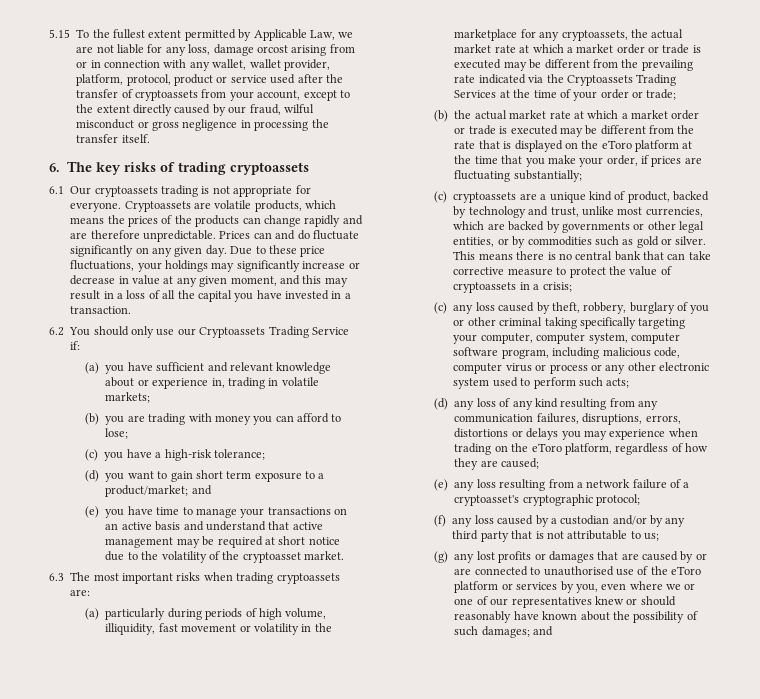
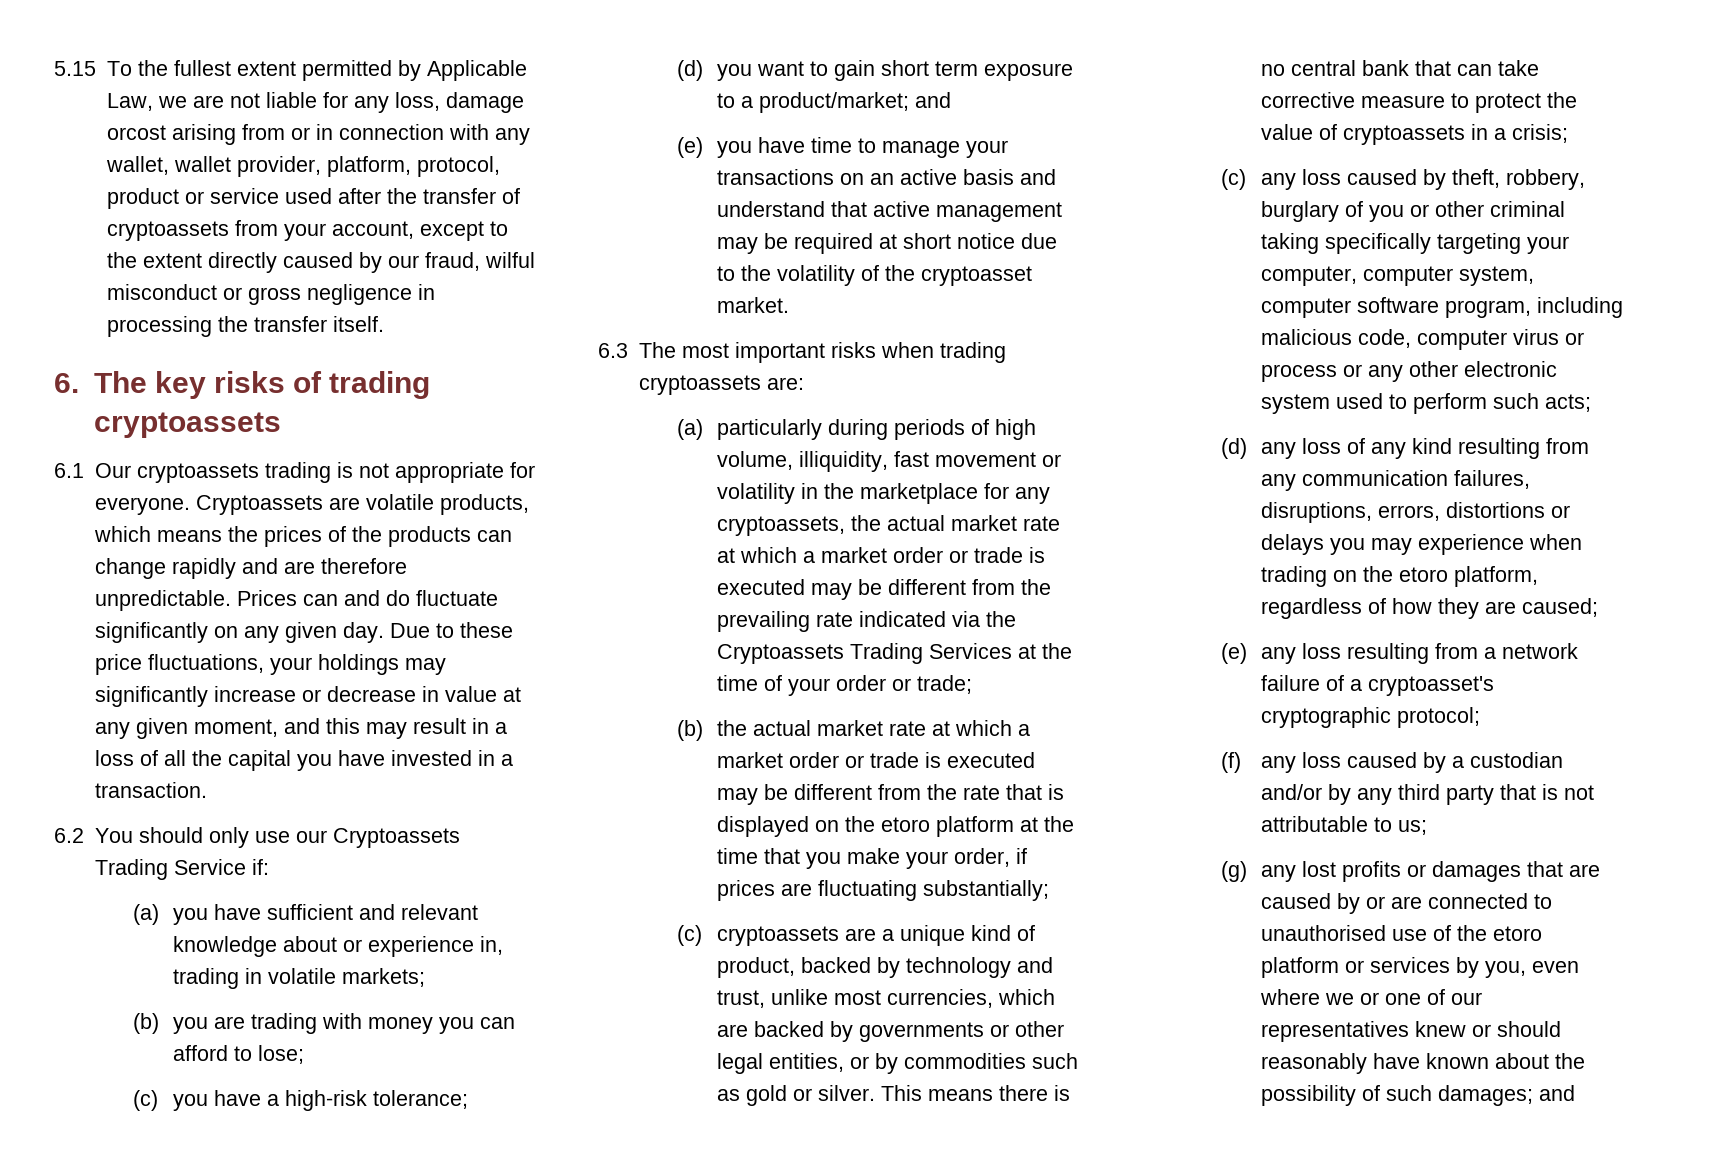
- (b) the actual market rate at which a market order or trade is executed may be different from the rate that is displayed on the eToro platform at the time that you make your order, if prices are fluctuating substantially;
+ (b) the actual market rate at which a market order or trade is executed may be different from the rate that is displayed on the etoro platform at the time that you make your order, if prices are fluctuating substantially;
- (d) any loss of any kind resulting from any communication failures, disruptions, errors, distortions or delays you may experience when trading on the eToro platform, regardless of how they are caused;
+ (d) any loss of any kind resulting from any communication failures, disruptions, errors, distortions or delays you may experience when trading on the etoro platform, regardless of how they are caused;
- (g) any lost profits or damages that are caused by or are connected to unauthorised use of the eToro platform or services by you, even where we or one of our representatives knew or should reasonably have known about the possibility of such damages; and
+ (g) any lost profits or damages that are caused by or are connected to unauthorised use of the etoro platform or services by you, even where we or one of our representatives knew or should reasonably have known about the possibility of such damages; and

